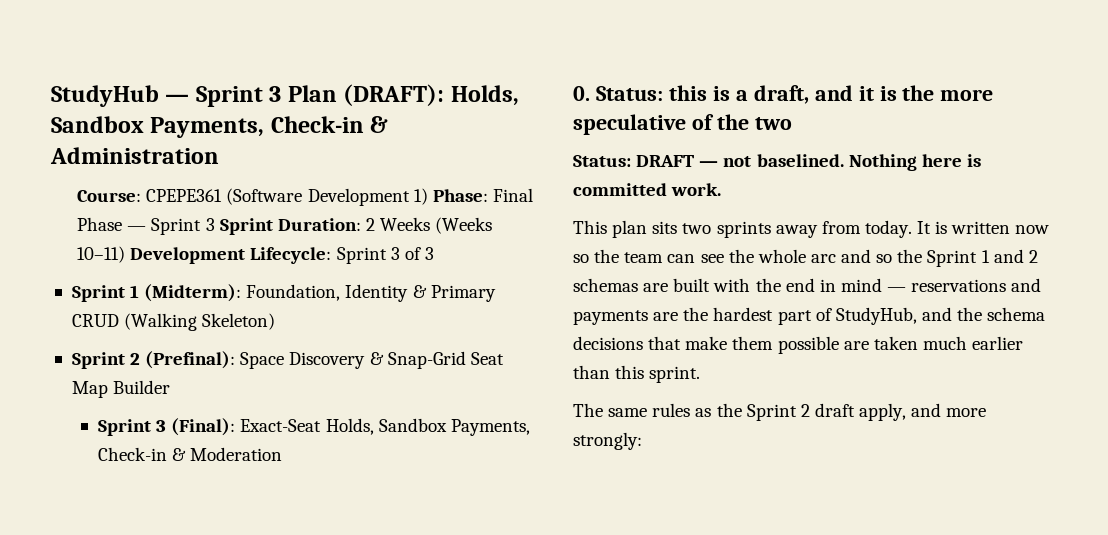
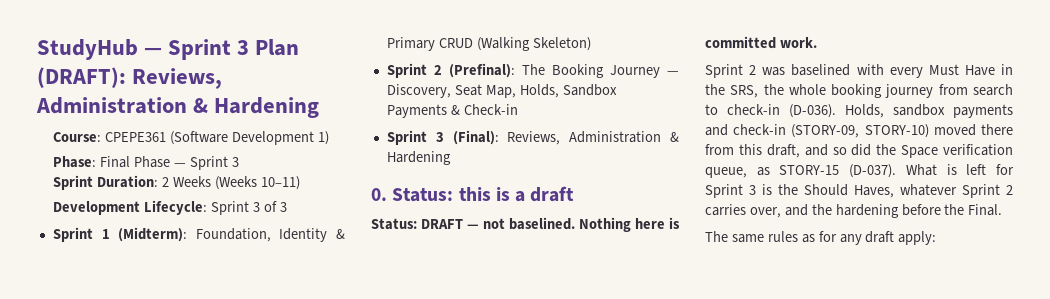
- StudyHub — Sprint 3 Plan (DRAFT): Holds, Sandbox Payments, Check-in & Administration
+ StudyHub — Sprint 3 Plan (DRAFT): Reviews, Administration & Hardening
- Course: CPEPE361 (Software Development 1) Phase: Final Phase — Sprint 3 Sprint Duration: 2 Weeks (Weeks 10–11) Development Lifecycle: Sprint 3 of 3
+ Course: CPEPE361 (Software Development 1)
+ Phase: Final Phase — Sprint 3
+ Sprint Duration: 2 Weeks (Weeks 10–11)
+ Development Lifecycle: Sprint 3 of 3
- Sprint 2 (Prefinal): Space Discovery & Snap-Grid Seat Map Builder
- Sprint 3 (Final): Exact-Seat Holds, Sandbox Payments, Check-in & Moderation
+ Sprint 2 (Prefinal): The Booking Journey — Discovery, Seat Map, Holds, Sandbox Payments & Check-in
+ Sprint 3 (Final): Reviews, Administration & Hardening
- 0. Status: this is a draft, and it is the more speculative of the two
+ 0. Status: this is a draft
- This plan sits two sprints away from today. It is written now so the team can see the whole arc and so the Sprint 1 and 2 schemas are built with the end in mind — reservations and payments are the hardest part of StudyHub, and the schema decisions that make them possible are taken much earlier than this sprint.
- The same rules as the Sprint 2 draft apply, and more strongly:
+ Sprint 2 was baselined with every Must Have in the SRS, the whole booking journey from search to check-in (D-036). Holds, sandbox payments and check-in (STORY-09, STORY-10) moved there from this draft, and so did the Space verification queue, as STORY-15 (D-037). What is left for Sprint 3 is the Should Haves, whatever Sprint 2 carries over, and the hardening before the Final.
+ The same rules as for any draft apply:

